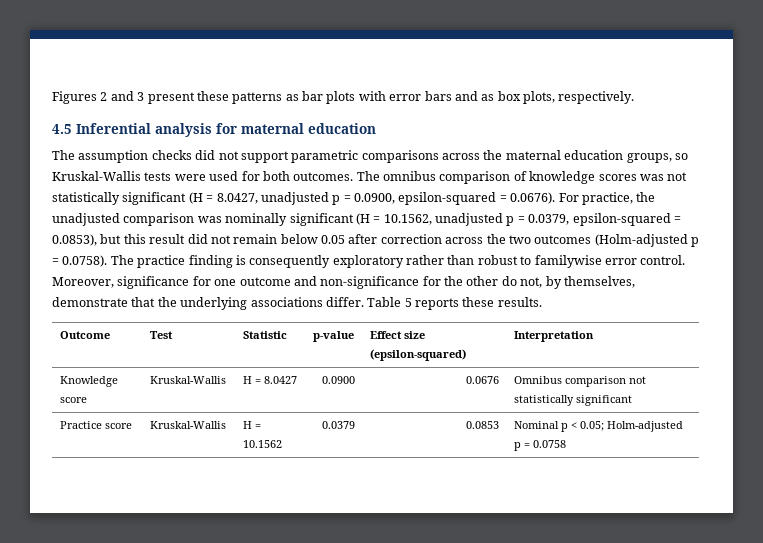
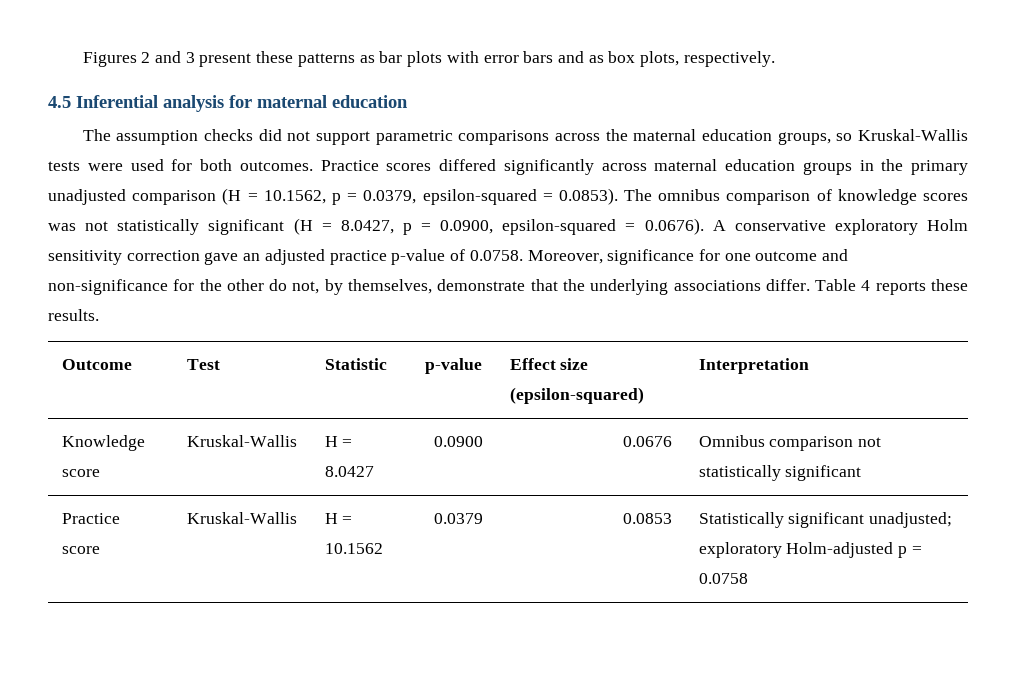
- The omnibus comparison of knowledge scores was not statistically significant (H = 8.0427, unadjusted p = 0.0900, epsilon-squared = 0.0676). For practice, the unadjusted comparison was nominally significant (H = 10.1562, unadjusted p = 0.0379, epsilon-squared = 0.0853), but this result did not remain below 0.05 after correction across the two outcomes (Holm-adjusted p = 0.0758). The practice finding is consequently exploratory rather than robust to familywise error control. Moreover, significance for one outcome and non-significance for the other do not, by themselves, demonstrate that the underlying associations differ.
+ Practice scores differed significantly across maternal education groups in the primary unadjusted comparison (H = 10.1562, p = 0.0379, epsilon-squared = 0.0853). The omnibus comparison of knowledge scores was not statistically significant (H = 8.0427, p = 0.0900, epsilon-squared = 0.0676). A conservative exploratory Holm sensitivity correction gave an adjusted practice p-value of 0.0758. Moreover, significance for one outcome and non-significance for the other do not, by themselves, demonstrate that the underlying associations differ.
- Table 5 reports these results.
+ Table 4 reports these results.
- Practice score | Kruskal-Wallis | H = 10.1562 | 0.0379 | 0.0853 | Nominal p < 0.05; Holm-adjusted p = 0.0758
+ Practice score | Kruskal-Wallis | H = 10.1562 | 0.0379 | 0.0853 | Statistically significant unadjusted; exploratory Holm-adjusted p = 0.0758

